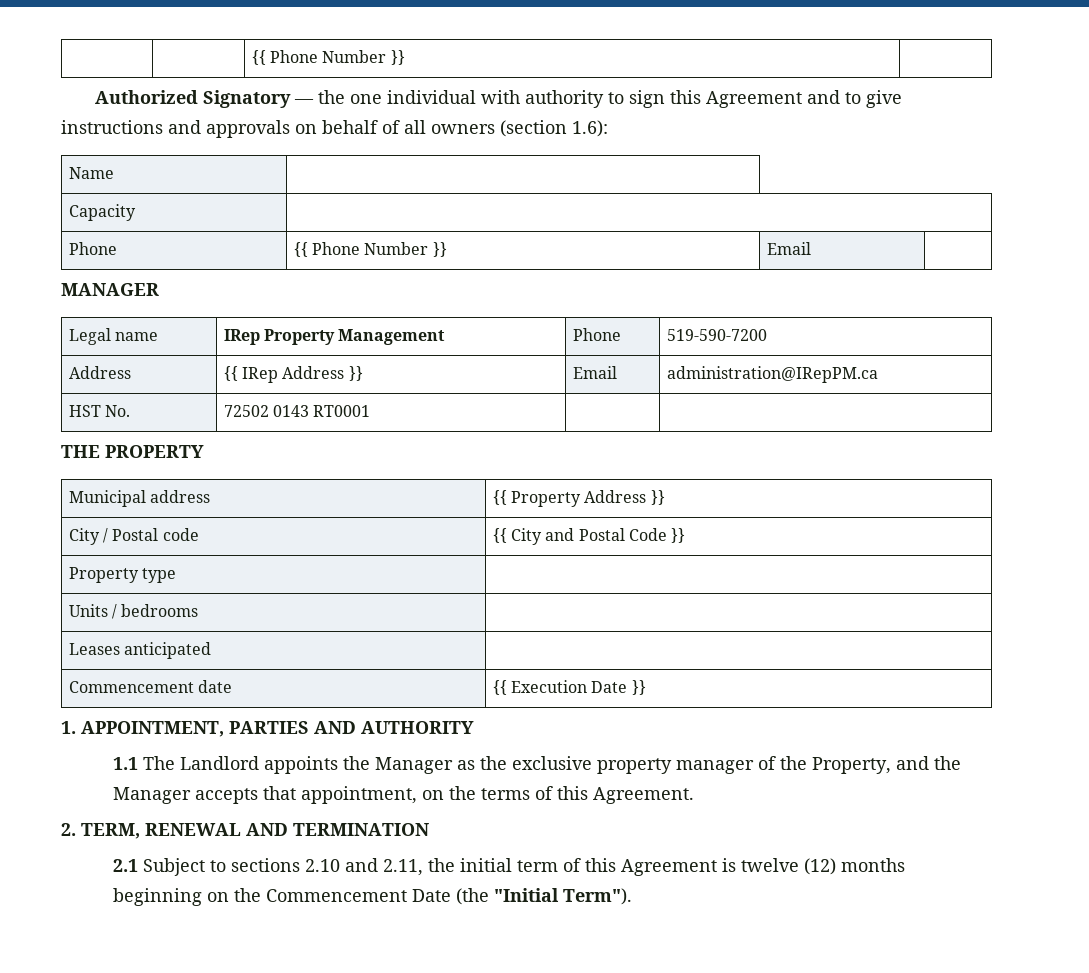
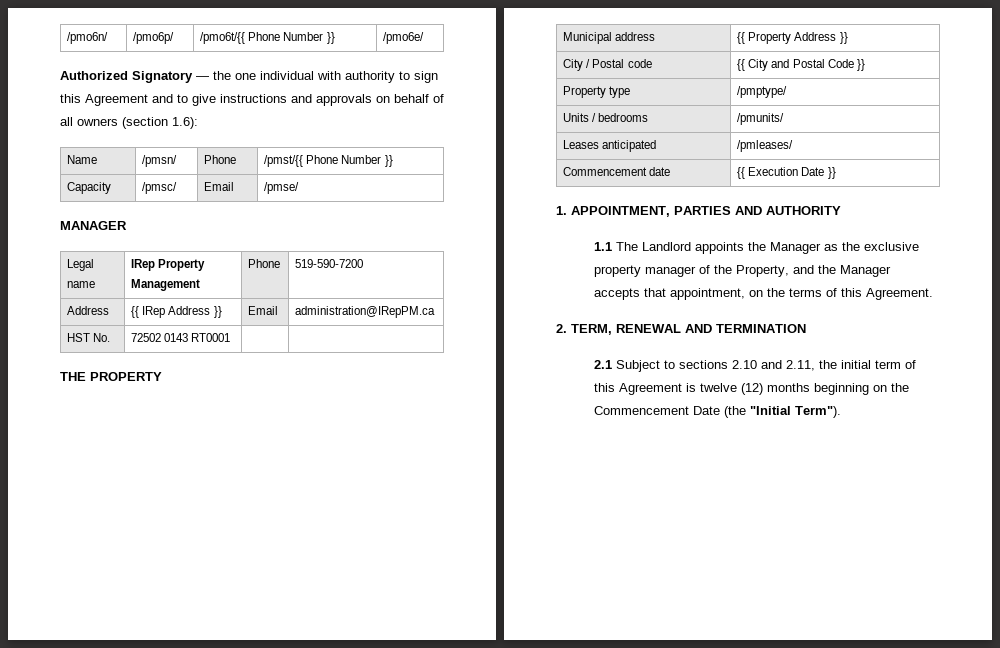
- | | {{ Phone Number }} |
+ /pmo6n/ | /pmo6p/ | /pmo6t/{{ Phone Number }} | /pmo6e/
- Name |
- Capacity |
- Phone | {{ Phone Number }} | Email |
+ Name | /pmsn/ | Phone | /pmst/{{ Phone Number }}
+ Capacity | /pmsc/ | Email | /pmse/
- Property type |
+ Property type | /pmptype/
- Units / bedrooms |
+ Units / bedrooms | /pmunits/
- Leases anticipated |
+ Leases anticipated | /pmleases/

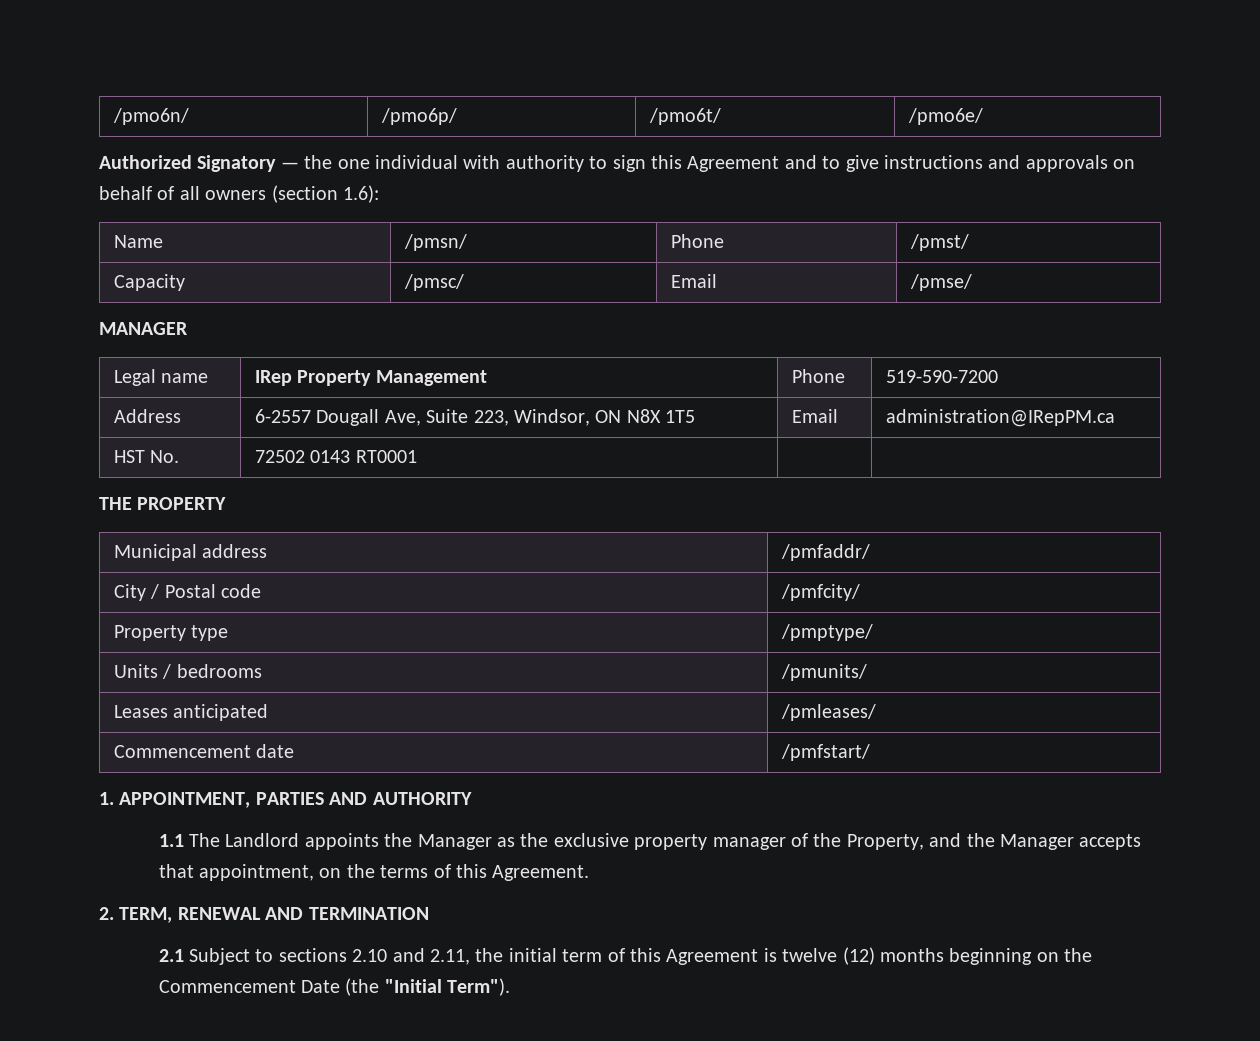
- /pmo6n/ | /pmo6p/ | /pmo6t/{{ Phone Number }} | /pmo6e/
+ /pmo6n/ | /pmo6p/ | /pmo6t/ | /pmo6e/
- Name | /pmsn/ | Phone | /pmst/{{ Phone Number }}
+ Name | /pmsn/ | Phone | /pmst/
- Address | {{ IRep Address }} | Email | administration@IRepPM.ca
+ Address | 6-2557 Dougall Ave, Suite 223, Windsor, ON N8X 1T5 | Email | administration@IRepPM.ca
- Municipal address | {{ Property Address }}
+ Municipal address | /pmfaddr/
- City / Postal code | {{ City and Postal Code }}
+ City / Postal code | /pmfcity/
- Commencement date | {{ Execution Date }}
+ Commencement date | /pmfstart/

